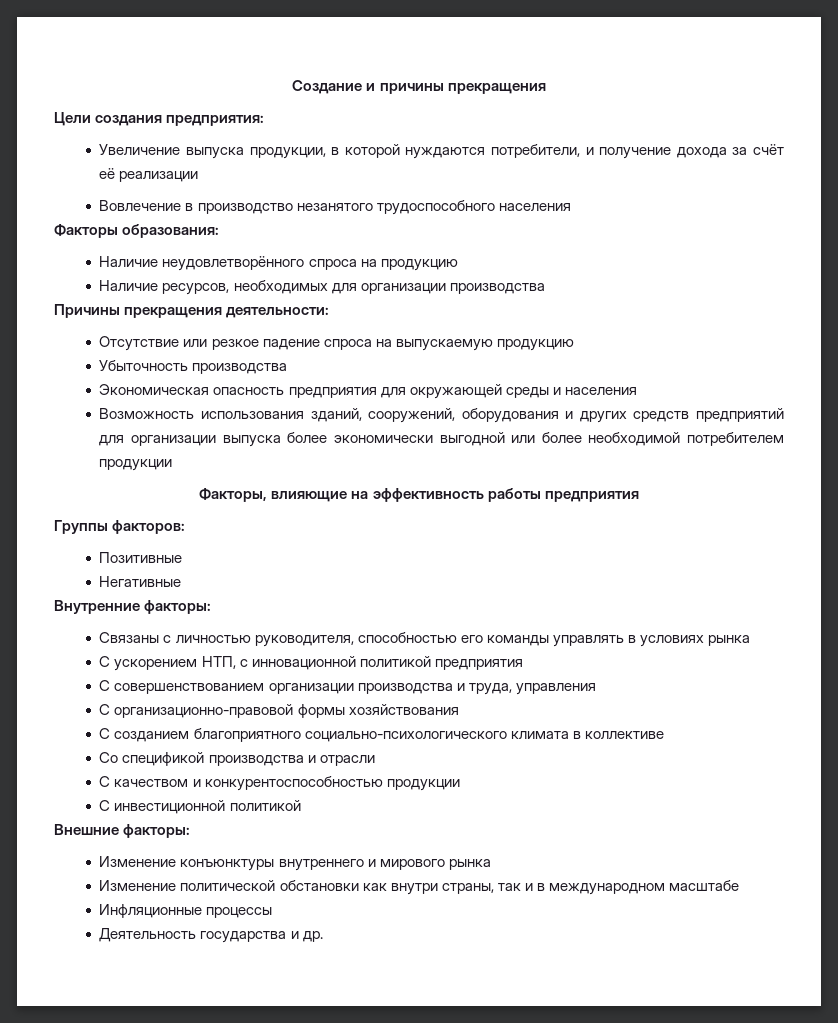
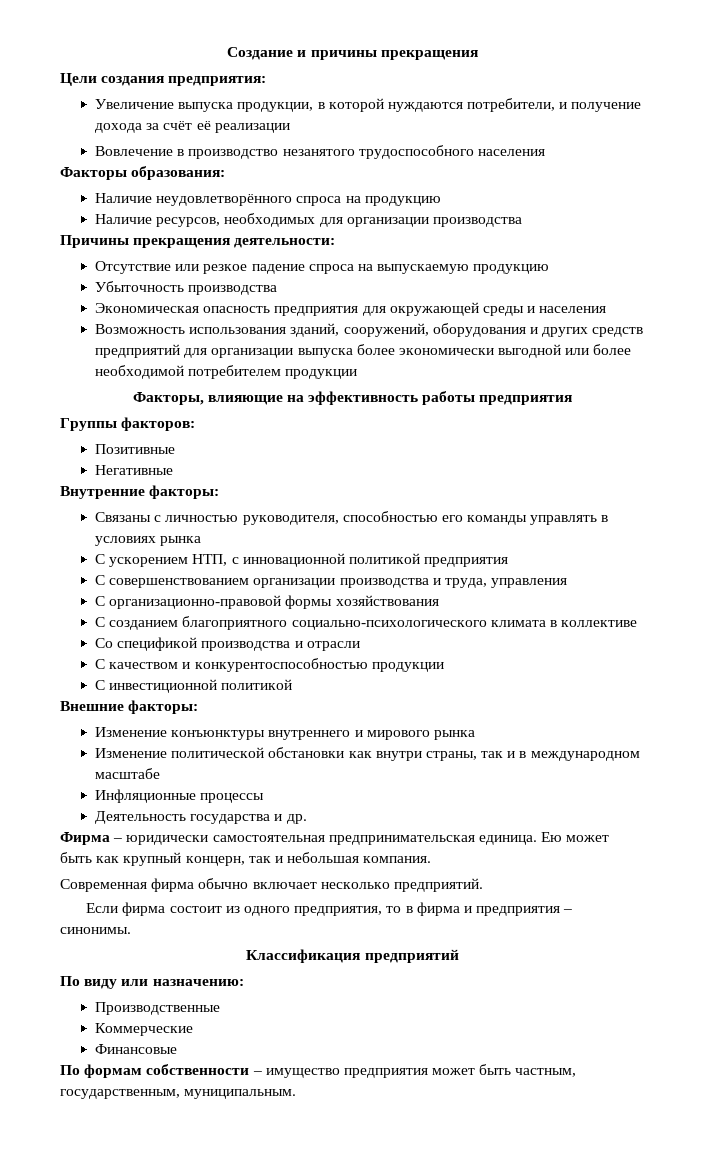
+ Фирма – юридически самостоятельная предпринимательская единица. Ею может быть как крупный концерн, так и небольшая компания.
+ Современная фирма обычно включает несколько предприятий.
+ Если фирма состоит из одного предприятия, то в фирма и предприятия – синонимы.
+ Классификация предприятий
+ По виду или назначению:
+ Производственные
+ Коммерческие
+ Финансовые
+ По формам собственности – имущество предприятия может быть частным, государственным, муниципальным.

